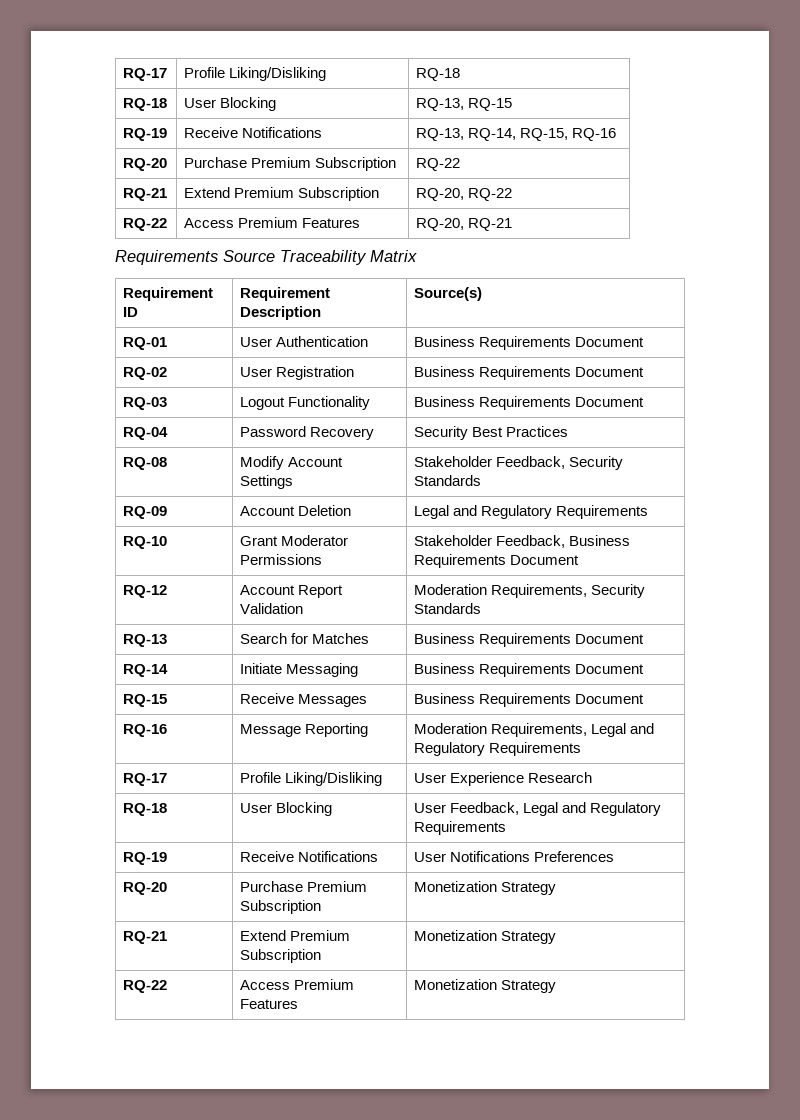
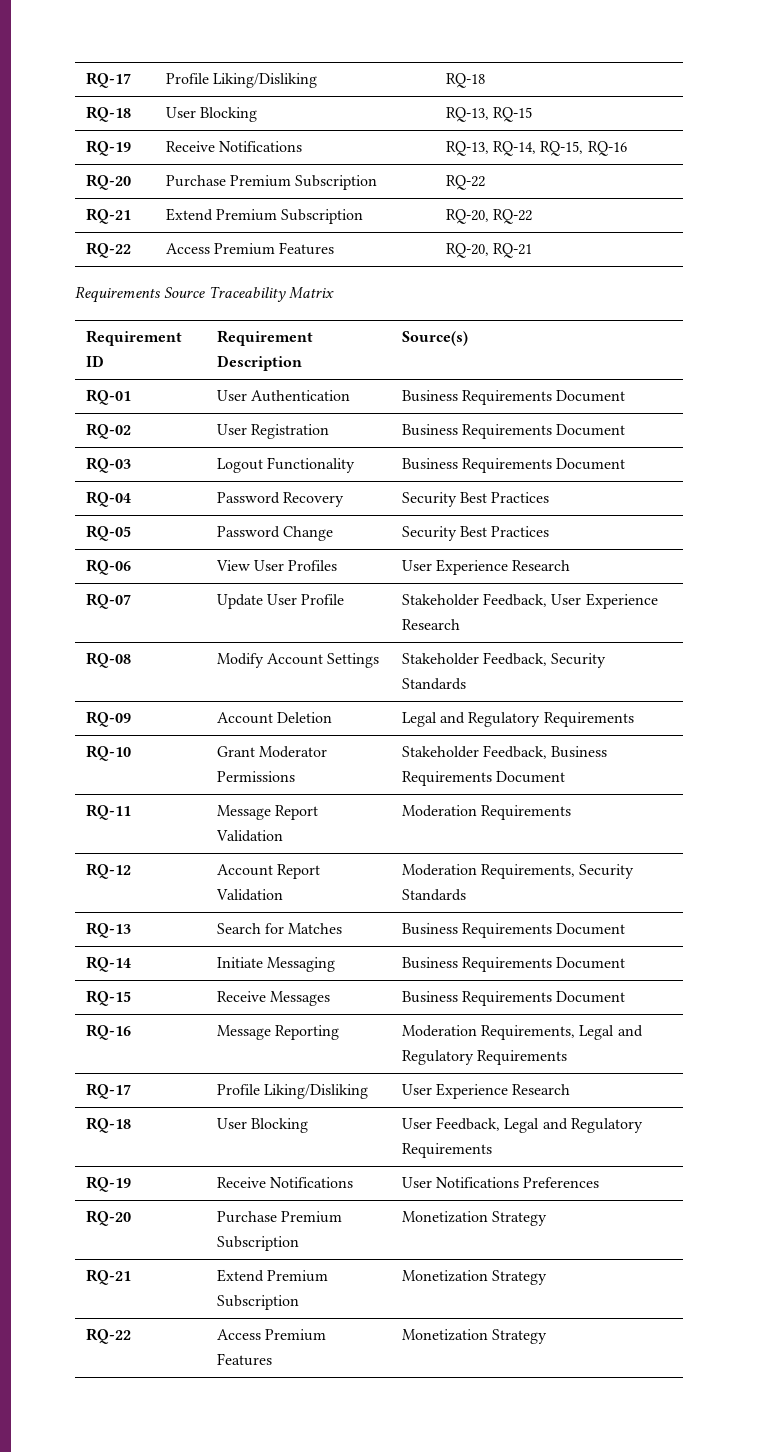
+ RQ-05 | Password Change | Security Best Practices
+ RQ-06 | View User Profiles | User Experience Research
+ RQ-07 | Update User Profile | Stakeholder Feedback, User Experience Research
+ RQ-11 | Message Report Validation | Moderation Requirements

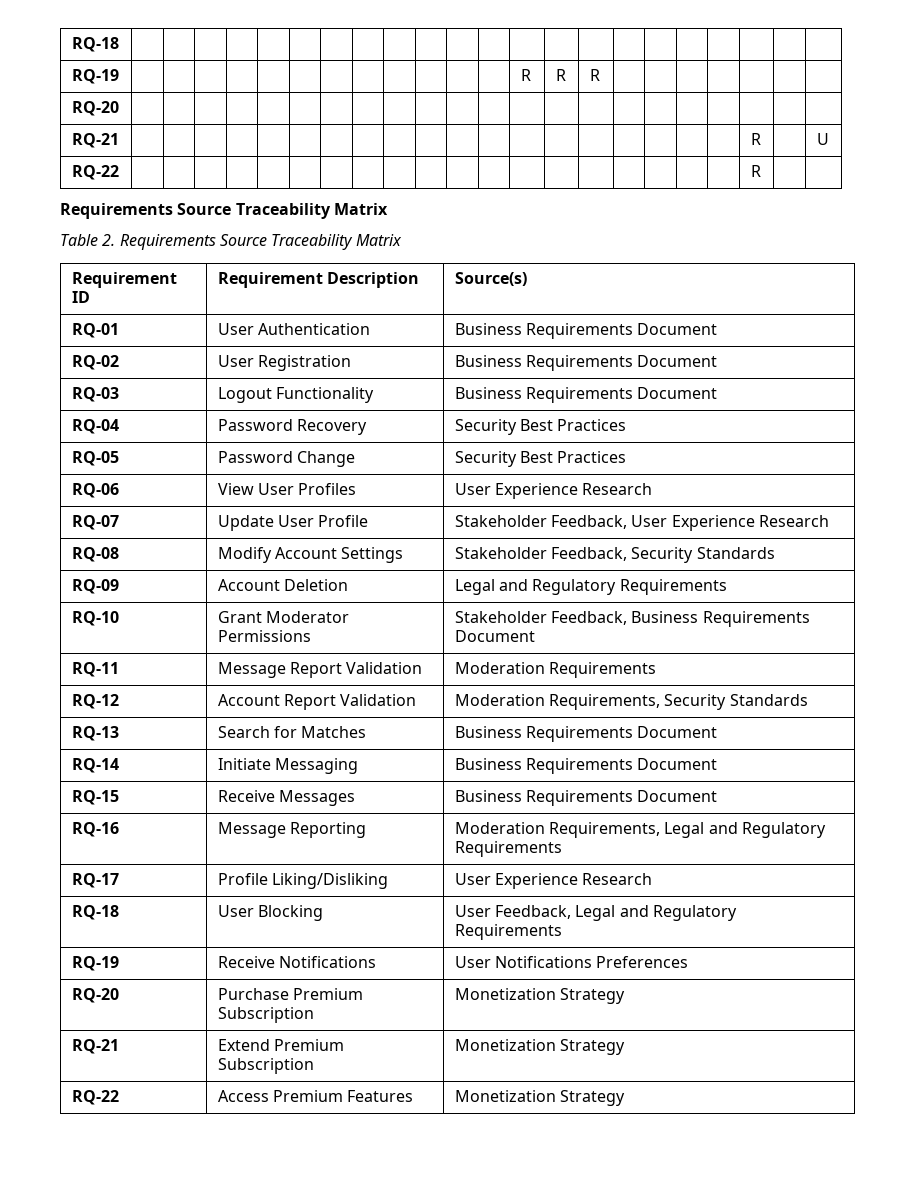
- RQ-17 | Profile Liking/Disliking | RQ-18
- RQ-18 | User Blocking | RQ-13, RQ-15
- RQ-19 | Receive Notifications | RQ-13, RQ-14, RQ-15, RQ-16
- RQ-20 | Purchase Premium Subscription | RQ-22
- RQ-21 | Extend Premium Subscription | RQ-20, RQ-22
- RQ-22 | Access Premium Features | RQ-20, RQ-21
+ RQ-18 | | | | | | | | | | | | | | | | | | | | | |
+ RQ-19 | | | | | | | | | | | | | R | R | R | | | | | | |
+ RQ-20 | | | | | | | | | | | | | | | | | | | | | |
+ RQ-21 | | | | | | | | | | | | | | | | | | | | R | | U
+ RQ-22 | | | | | | | | | | | | | | | | | | | | R | |
  Requirements Source Traceability Matrix
+ Table 2. Requirements Source Traceability Matrix

